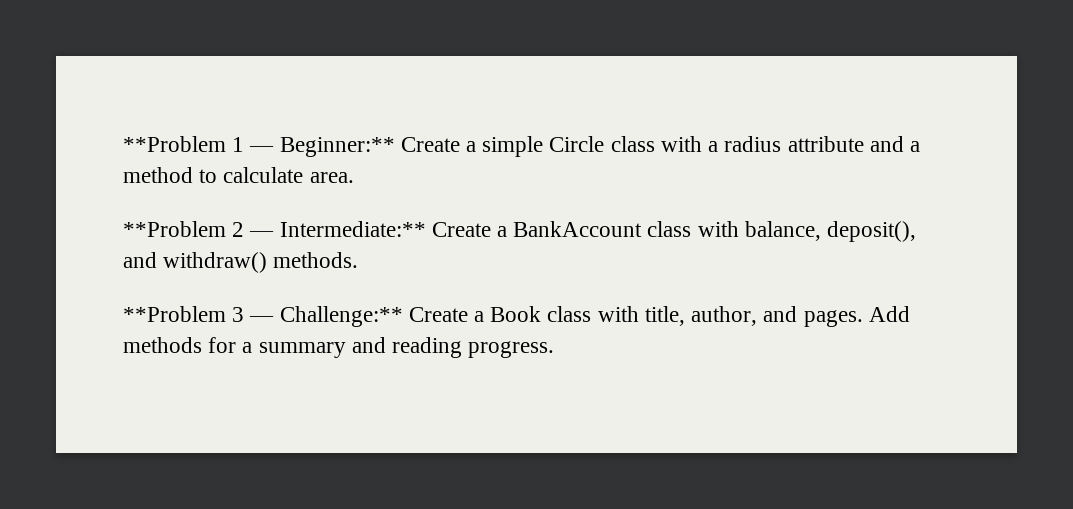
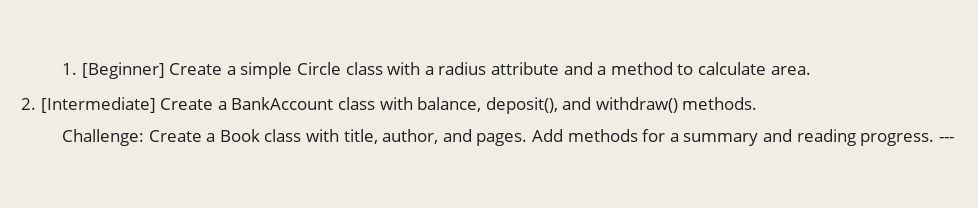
- **Problem 1 — Beginner:** Create a simple Circle class with a radius attribute and a method to calculate area.
+ 1. [Beginner] Create a simple Circle class with a radius attribute and a method to calculate area.
- **Problem 2 — Intermediate:** Create a BankAccount class with balance, deposit(), and withdraw() methods.
+ 2. [Intermediate] Create a BankAccount class with balance, deposit(), and withdraw() methods.
- **Problem 3 — Challenge:** Create a Book class with title, author, and pages.
+ Challenge: Create a Book class with title, author, and pages.
+ ---

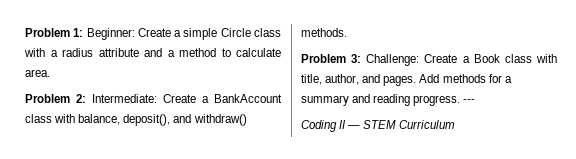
- 1. [Beginner] Create a simple Circle class with a radius attribute and a method to calculate area.
+ Problem 1: Beginner: Create a simple Circle class with a radius attribute and a method to calculate area.
- 2. [Intermediate] Create a BankAccount class with balance, deposit(), and withdraw() methods.
+ Problem 2: Intermediate: Create a BankAccount class with balance, deposit(), and withdraw() methods.
- Challenge: Create a Book class with title, author, and pages.
+ Problem 3: Challenge: Create a Book class with title, author, and pages.
+ Coding II — STEM Curriculum

